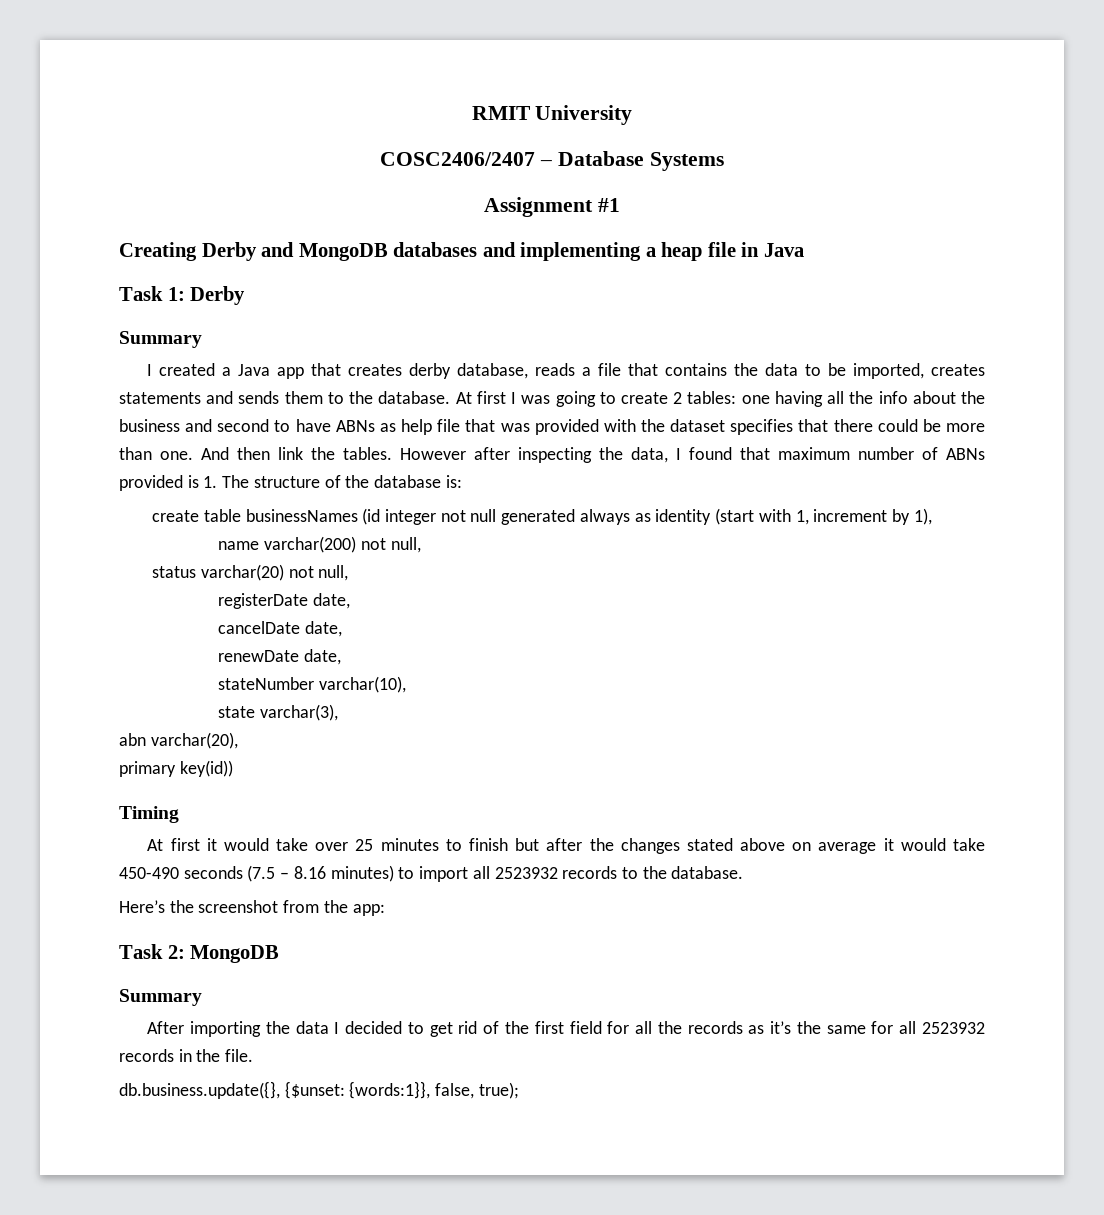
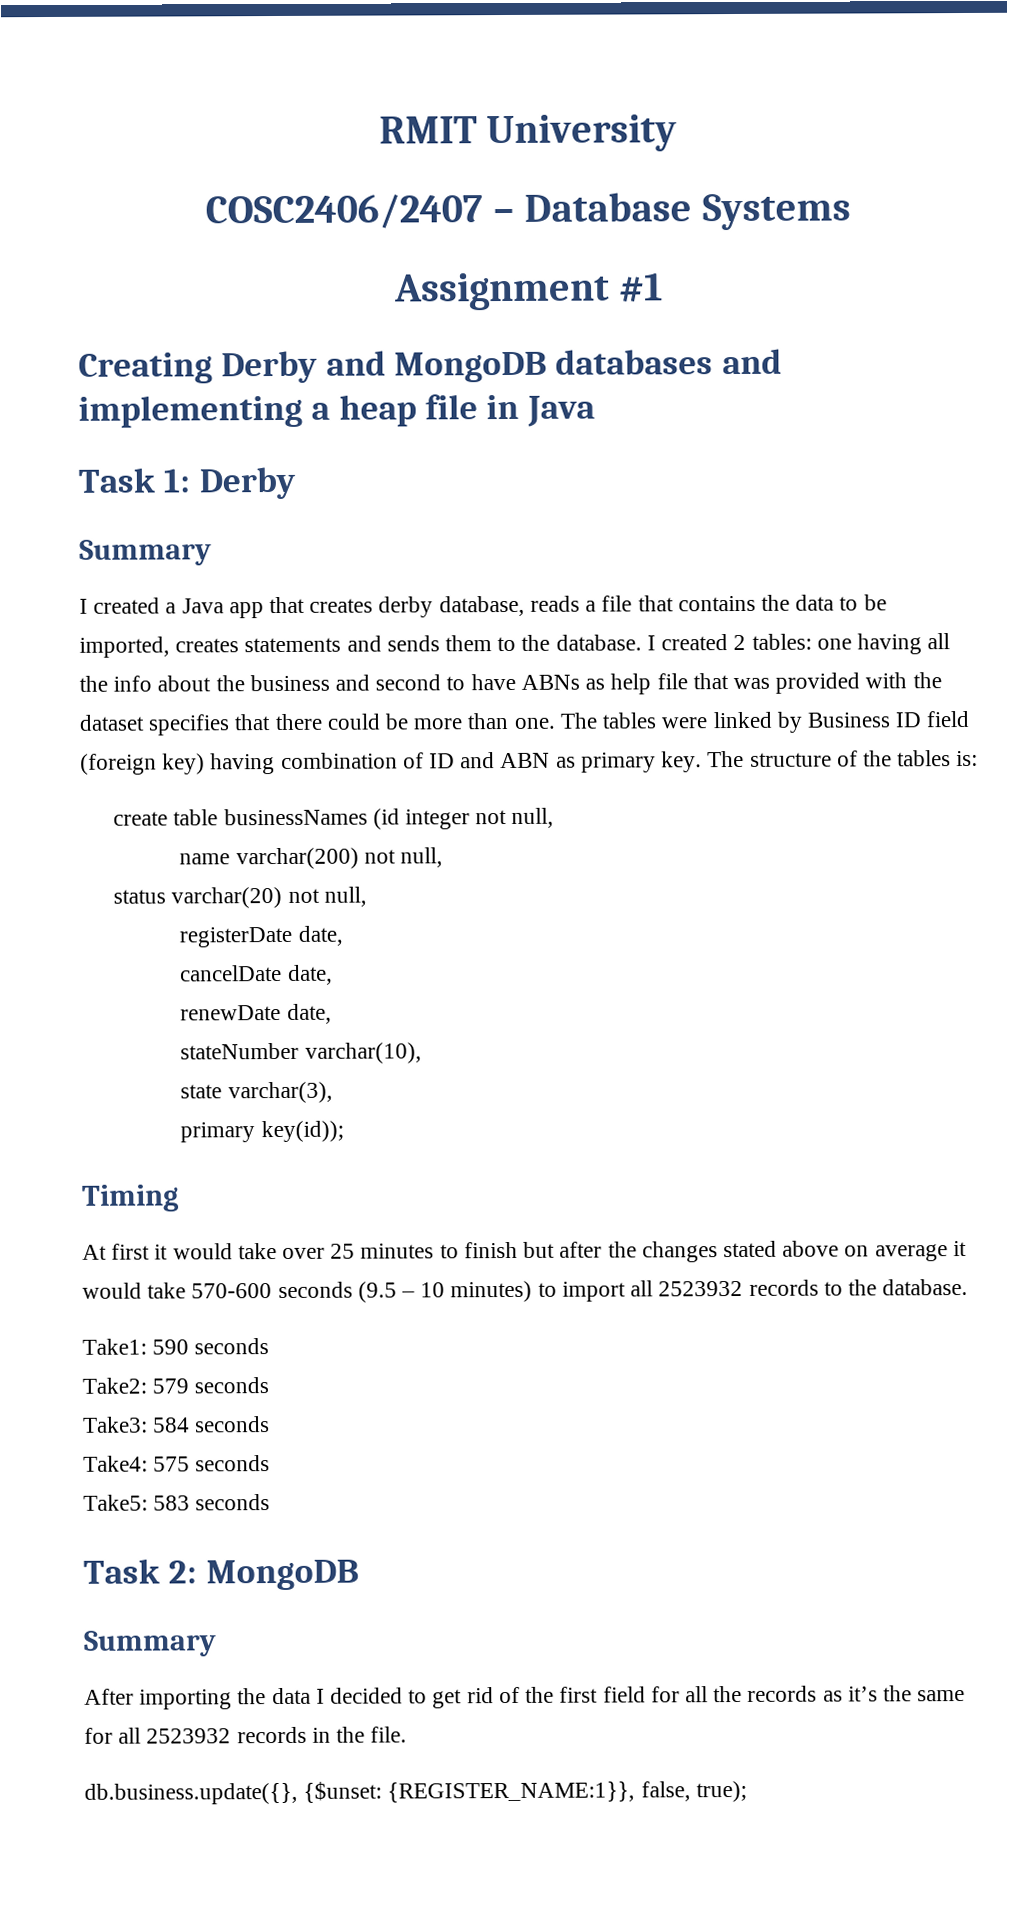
- At first I was going to create 2 tables: one having all the info about the business and second to have ABNs as help file that was provided with the dataset specifies that there could be more than one.
+ I created 2 tables: one having all the info about the business and second to have ABNs as help file that was provided with the dataset specifies that there could be more than one.
- And then link the tables. However after inspecting the data, I found that maximum number of ABNs provided is 1. The structure of the database is:
+ The tables were linked by Business ID field (foreign key) having combination of ID and ABN as primary key. The structure of the tables is:
- create table businessNames (id integer not null generated always as identity (start with 1, increment by 1),
+ create table businessNames (id integer not null,
- abn varchar(20),
- primary key(id))
+ primary key(id));
- At first it would take over 25 minutes to finish but after the changes stated above on average it would take 450-490 seconds (7.5 – 8.16 minutes) to import all 2523932 records to the database.
+ At first it would take over 25 minutes to finish but after the changes stated above on average it would take 570-600 seconds (9.5 – 10 minutes) to import all 2523932 records to the database.
- Here’s the screenshot from the app:
+ Take1: 590 seconds
+ Take2: 579 seconds
+ Take3: 584 seconds
+ Take4: 575 seconds
+ Take5: 583 seconds
- db.business.update({}, {$unset: {words:1}}, false, true);
+ db.business.update({}, {$unset: {REGISTER_NAME:1}}, false, true);

